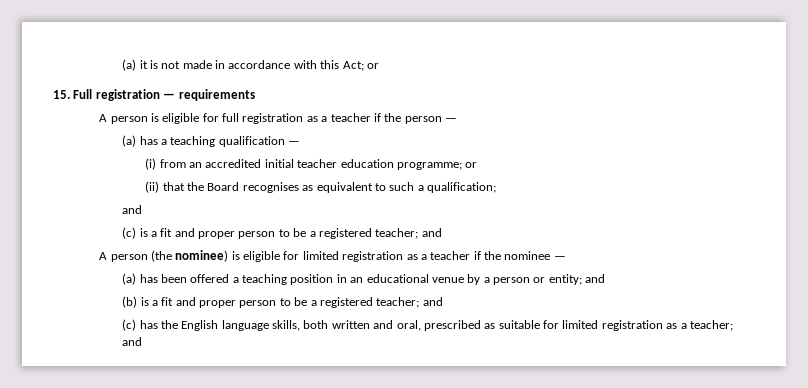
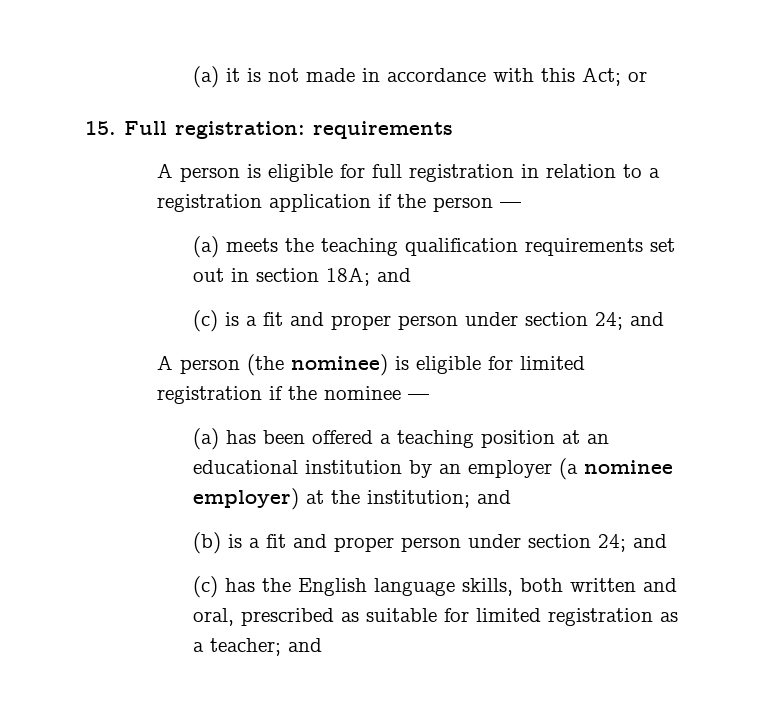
- 15. Full registration — requirements
+ 15. Full registration: requirements
- A person is eligible for full registration as a teacher if the person —
+ A person is eligible for full registration in relation to a registration application if the person —
- (a) has a teaching qualification —
- (i) from an accredited initial teacher education programme; or
- (ii) that the Board recognises as equivalent to such a qualification;
- and
+ (a) meets the teaching qualification requirements set out in section 18A; and
- (c) is a fit and proper person to be a registered teacher; and
+ (c) is a fit and proper person under section 24; and
- A person (the nominee) is eligible for limited registration as a teacher if the nominee —
+ A person (the nominee) is eligible for limited registration if the nominee —
- (a) has been offered a teaching position in an educational venue by a person or entity; and
+ (a) has been offered a teaching position at an educational institution by an employer (a nominee employer) at the institution; and
- (b) is a fit and proper person to be a registered teacher; and
+ (b) is a fit and proper person under section 24; and

